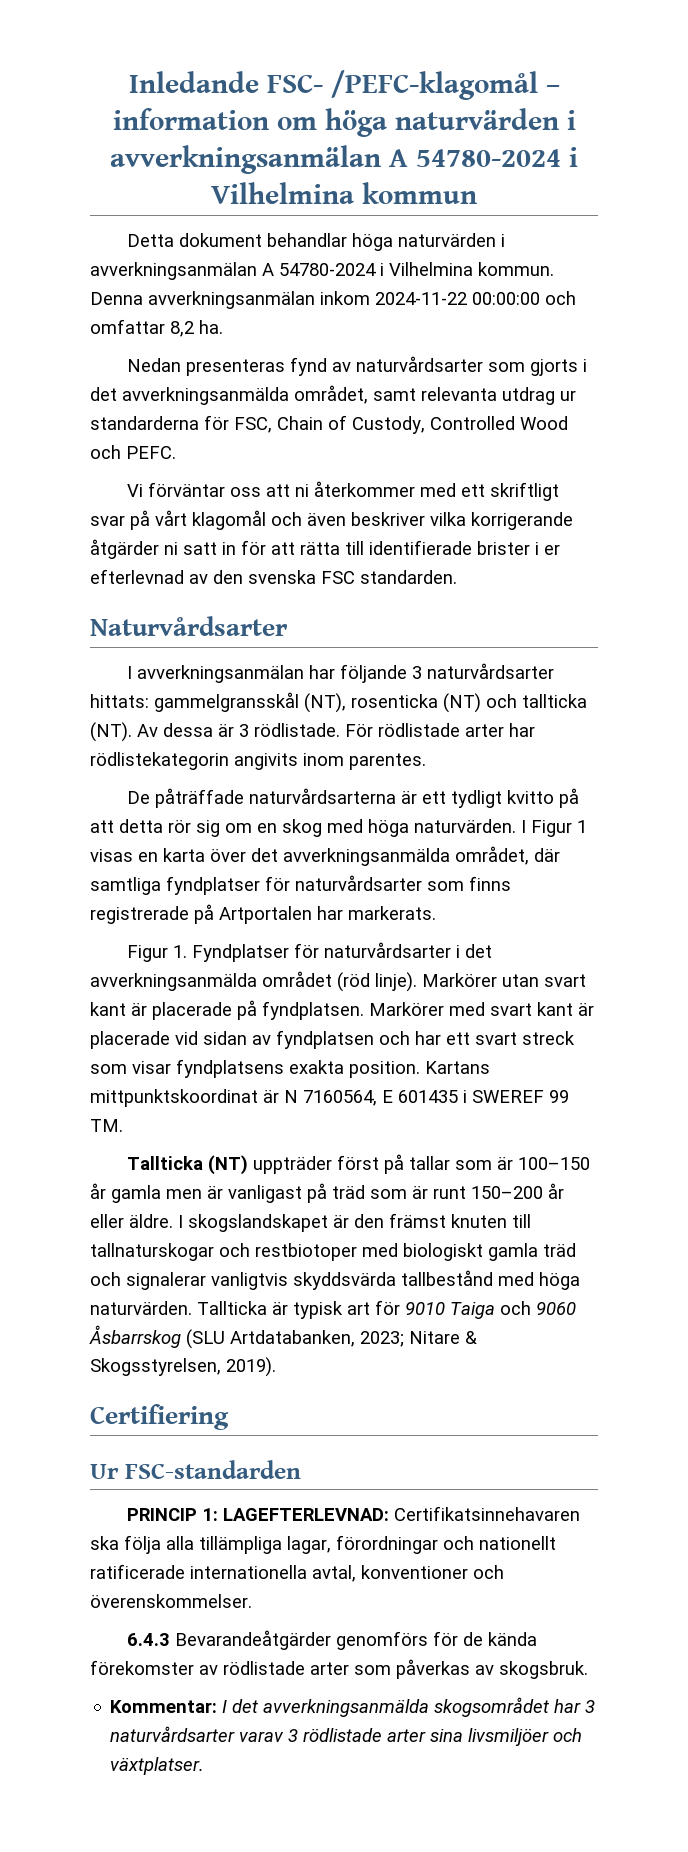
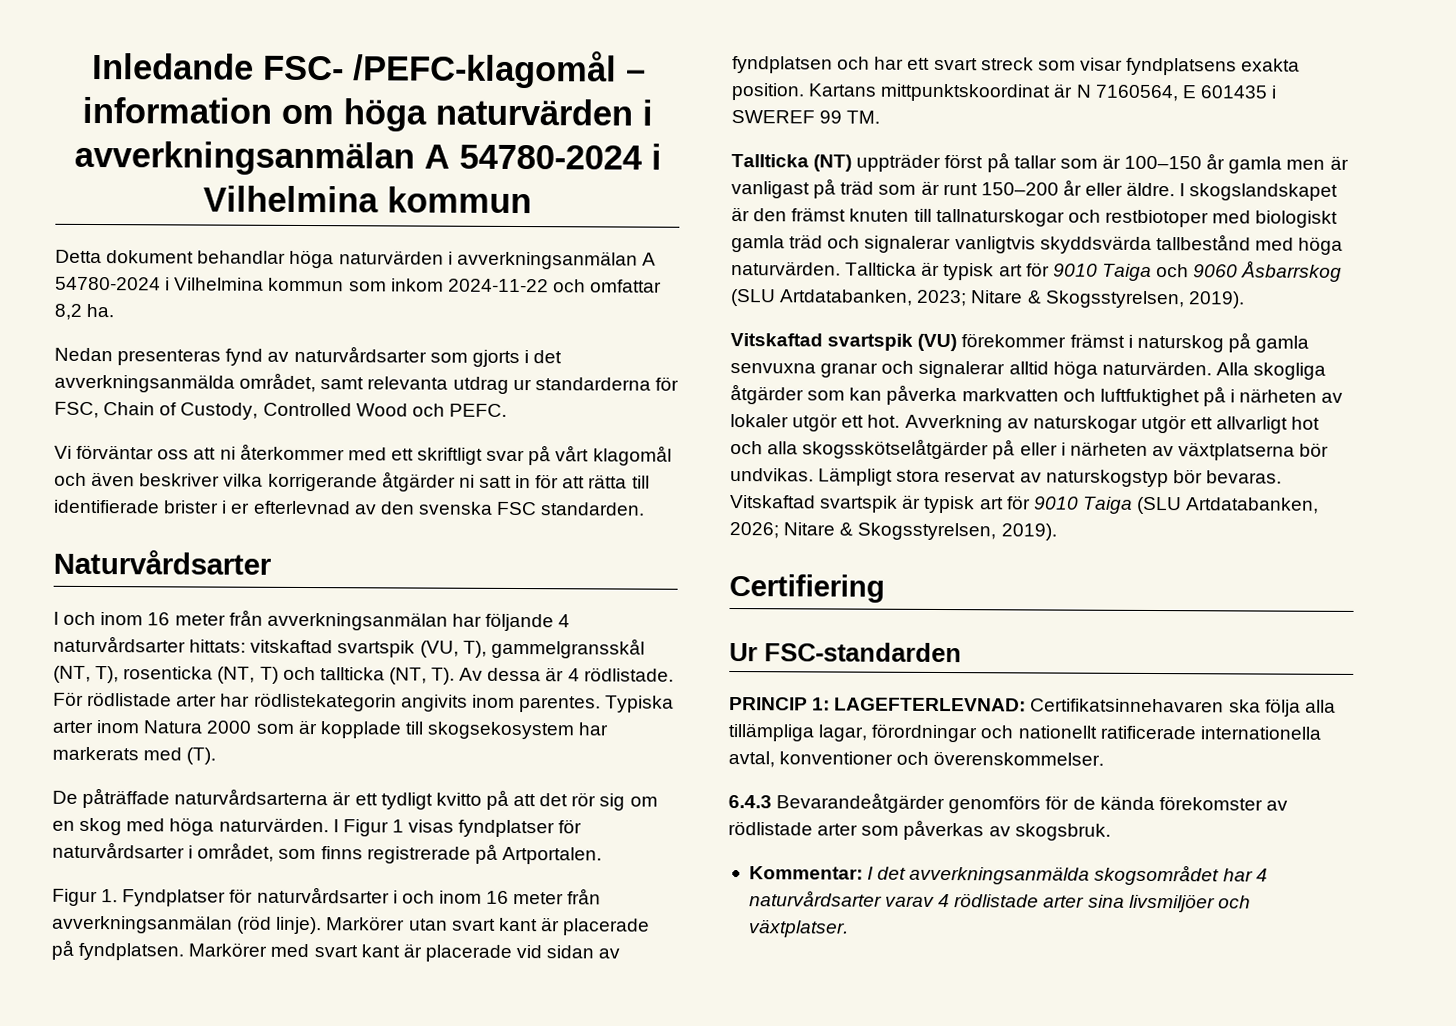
- Detta dokument behandlar höga naturvärden i avverkningsanmälan A 54780-2024 i Vilhelmina kommun. Denna avverkningsanmälan inkom 2024-11-22 00:00:00 och omfattar 8,2 ha.
+ Detta dokument behandlar höga naturvärden i avverkningsanmälan A 54780-2024 i Vilhelmina kommun som inkom 2024-11-22 och omfattar 8,2 ha.
- I avverkningsanmälan har följande 3 naturvårdsarter hittats: gammelgransskål (NT), rosenticka (NT) och tallticka (NT). Av dessa är 3 rödlistade.
+ I och inom 16 meter från avverkningsanmälan har följande 4 naturvårdsarter hittats: vitskaftad svartspik (VU, T), gammelgransskål (NT, T), rosenticka (NT, T) och tallticka (NT, T). Av dessa är 4 rödlistade.
+ Typiska arter inom Natura 2000 som är kopplade till skogsekosystem har markerats med (T).
- De påträffade naturvårdsarterna är ett tydligt kvitto på att detta rör sig om en skog med höga naturvärden.
+ De påträffade naturvårdsarterna är ett tydligt kvitto på att det rör sig om en skog med höga naturvärden.
- I Figur 1 visas en karta över det avverkningsanmälda området, där samtliga fyndplatser för naturvårdsarter som finns registrerade på Artportalen har markerats.
+ I Figur 1 visas fyndplatser för naturvårdsarter i området, som finns registrerade på Artportalen.
- Figur 1. Fyndplatser för naturvårdsarter i det avverkningsanmälda området (röd linje).
+ Figur 1. Fyndplatser för naturvårdsarter i och inom 16 meter från avverkningsanmälan (röd linje).
+ Vitskaftad svartspik (VU) förekommer främst i naturskog på gamla senvuxna granar och signalerar alltid höga naturvärden. Alla skogliga åtgärder som kan påverka markvatten och luftfuktighet på i närheten av lokaler utgör ett hot. Avverkning av naturskogar utgör ett allvarligt hot och alla skogsskötselåtgärder på eller i närheten av växtplatserna bör undvikas. Lämpligt stora reservat av naturskogstyp bör bevaras. Vitskaftad svartspik är typisk art för 9010 Taiga (SLU Artdatabanken, 2026; Nitare & Skogsstyrelsen, 2019).
- Kommentar: I det avverkningsanmälda skogsområdet har 3 naturvårdsarter varav 3 rödlistade arter sina livsmiljöer och växtplatser.
+ Kommentar: I det avverkningsanmälda skogsområdet har 4 naturvårdsarter varav 4 rödlistade arter sina livsmiljöer och växtplatser.

